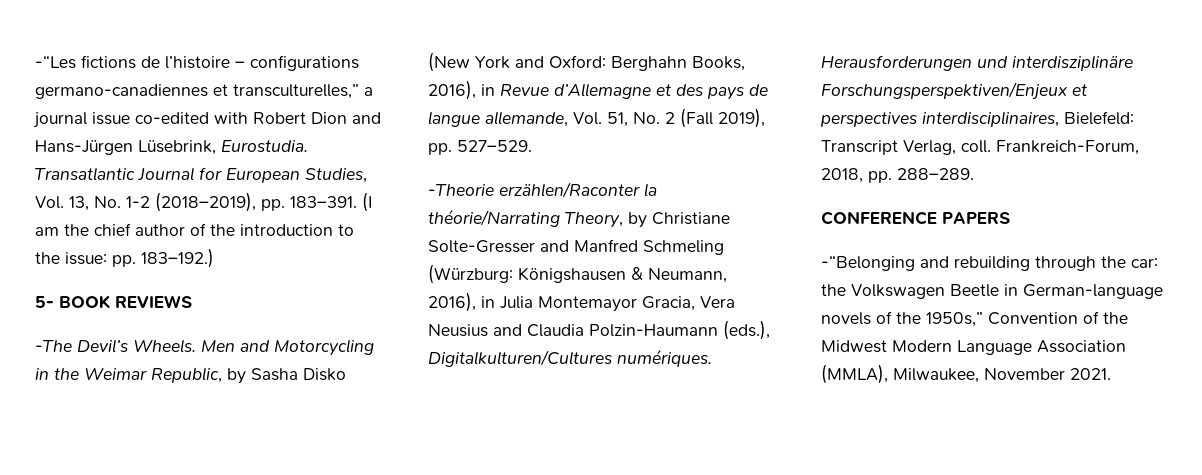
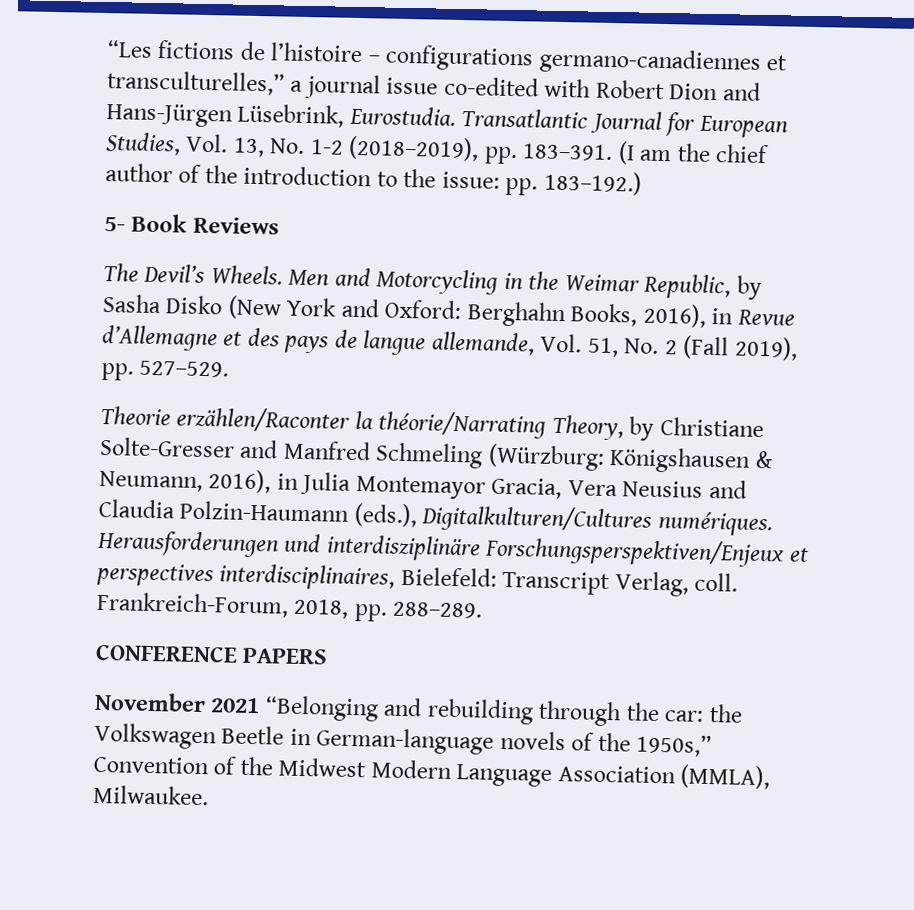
- -“Les fictions de l’histoire – configurations germano-canadiennes et transculturelles,” a journal issue co-edited with Robert Dion and Hans-Jürgen Lüsebrink, Eurostudia.
+ “Les fictions de l’histoire – configurations germano-canadiennes et transculturelles,” a journal issue co-edited with Robert Dion and Hans-Jürgen Lüsebrink, Eurostudia.
- 5- BOOK REVIEWS
- -The Devil’s Wheels.
+ 5- Book Reviews
+ The Devil’s Wheels.
- -Theorie erzählen/Raconter la théorie/Narrating Theory, by Christiane Solte-Gresser and Manfred Schmeling (Würzburg: Königshausen & Neumann, 2016), in Julia Montemayor Gracia, Vera Neusius and Claudia Polzin-Haumann (eds.), Digitalkulturen/Cultures numériques.
+ Theorie erzählen/Raconter la théorie/Narrating Theory, by Christiane Solte-Gresser and Manfred Schmeling (Würzburg: Königshausen & Neumann, 2016), in Julia Montemayor Gracia, Vera Neusius and Claudia Polzin-Haumann (eds.), Digitalkulturen/Cultures numériques.
- -“Belonging and rebuilding through the car: the Volkswagen Beetle in German-language novels of the 1950s,” Convention of the Midwest Modern Language Association (MMLA), Milwaukee, November 2021.
+ November 2021 “Belonging and rebuilding through the car: the Volkswagen Beetle in German-language novels of the 1950s,” Convention of the Midwest Modern Language Association (MMLA), Milwaukee.

